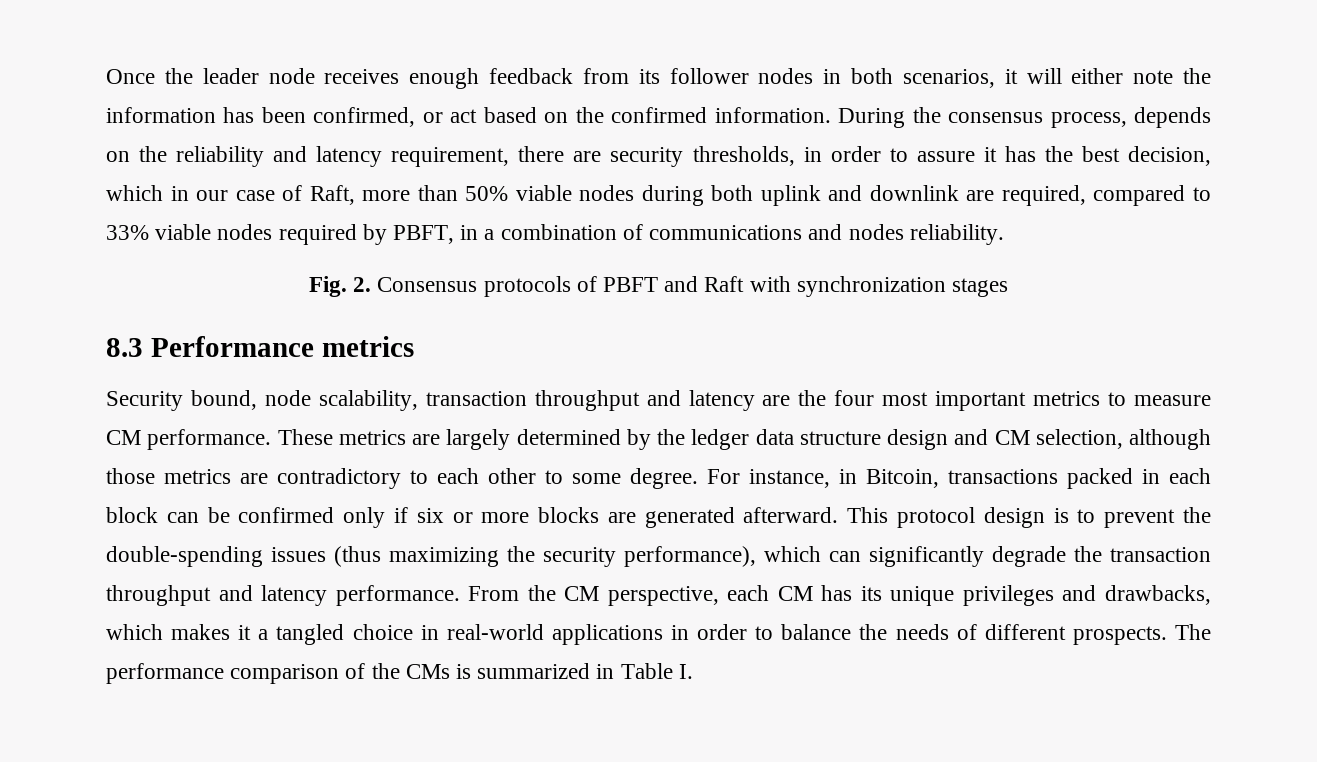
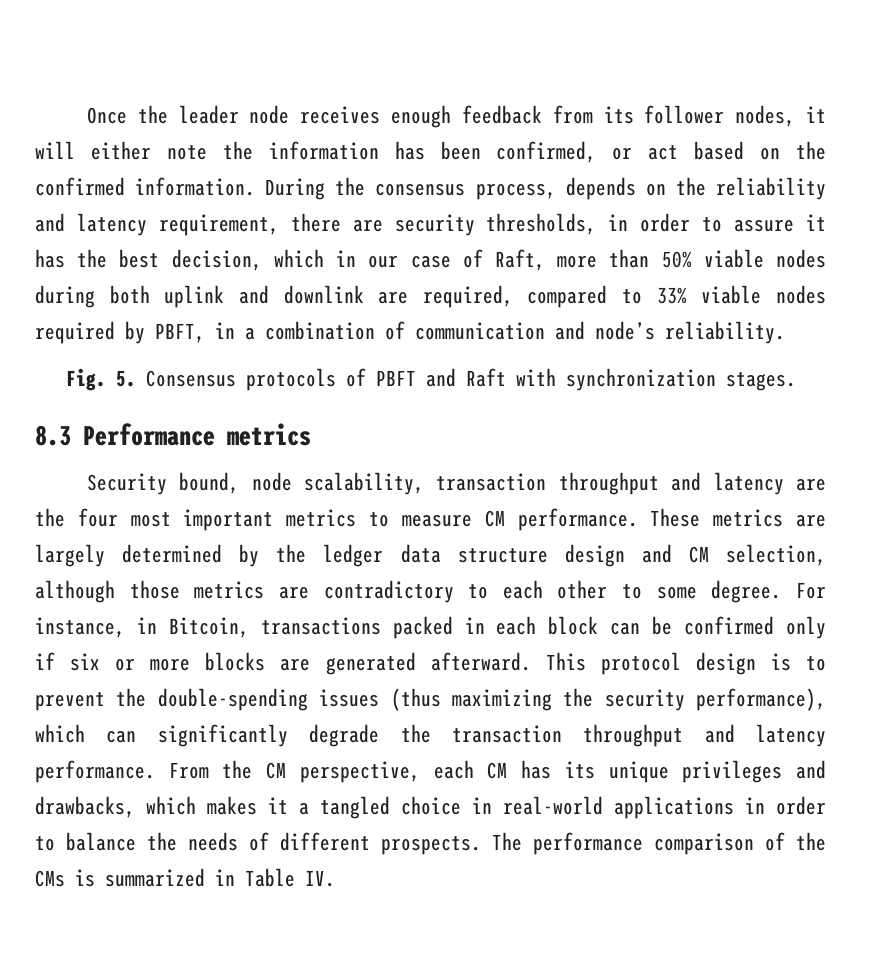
- Once the leader node receives enough feedback from its follower nodes in both scenarios, it will either note the information has been confirmed, or act based on the confirmed information.
+ Once the leader node receives enough feedback from its follower nodes, it will either note the information has been confirmed, or act based on the confirmed information.
- During the consensus process, depends on the reliability and latency requirement, there are security thresholds, in order to assure it has the best decision, which in our case of Raft, more than 50% viable nodes during both uplink and downlink are required, compared to 33% viable nodes required by PBFT, in a combination of communications and nodes reliability.
+ During the consensus process, depends on the reliability and latency requirement, there are security thresholds, in order to assure it has the best decision, which in our case of Raft, more than 50% viable nodes during both uplink and downlink are required, compared to 33% viable nodes required by PBFT, in a combination of communication and node’s reliability.
- Fig. 2. Consensus protocols of PBFT and Raft with synchronization stages
+ Fig. 5. Consensus protocols of PBFT and Raft with synchronization stages.
- The performance comparison of the CMs is summarized in Table I.
+ The performance comparison of the CMs is summarized in Table IV.

